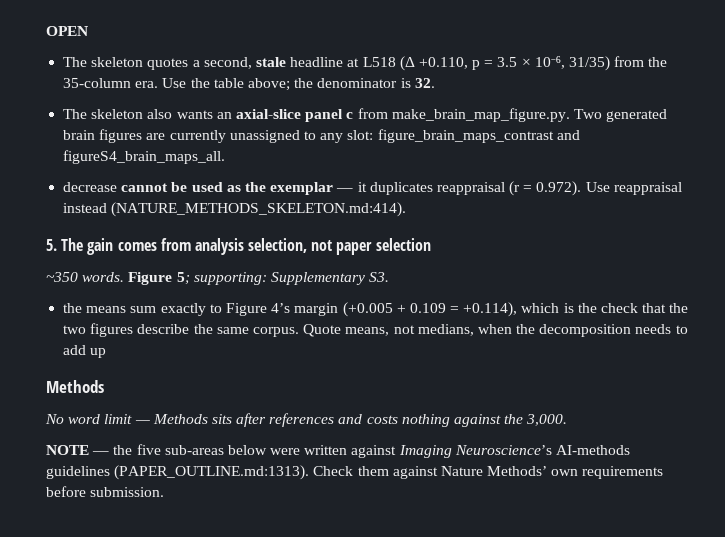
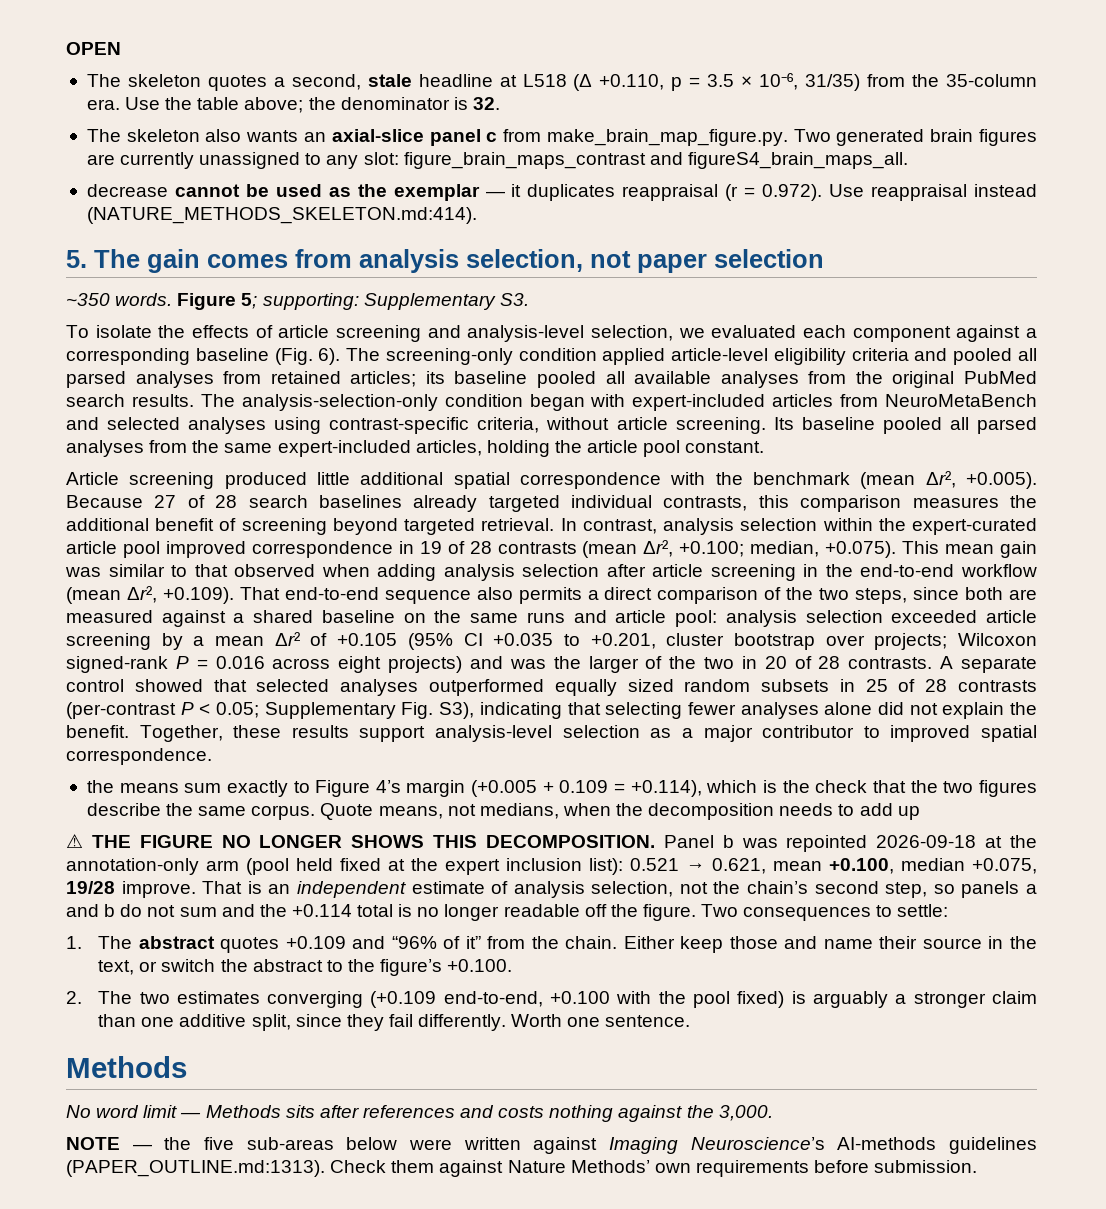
+ To isolate the effects of article screening and analysis-level selection, we evaluated each component against a corresponding baseline (Fig. 6). The screening-only condition applied article-level eligibility criteria and pooled all parsed analyses from retained articles; its baseline pooled all available analyses from the original PubMed search results. The analysis-selection-only condition began with expert-included articles from NeuroMetaBench and selected analyses using contrast-specific criteria, without article screening. Its baseline pooled all parsed analyses from the same expert-included articles, holding the article pool constant.
+ Article screening produced little additional spatial correspondence with the benchmark (mean Δr², +0.005). Because 27 of 28 search baselines already targeted individual contrasts, this comparison measures the additional benefit of screening beyond targeted retrieval. In contrast, analysis selection within the expert-curated article pool improved correspondence in 19 of 28 contrasts (mean Δr², +0.100; median, +0.075). This mean gain was similar to that observed when adding analysis selection after article screening in the end-to-end workflow (mean Δr², +0.109). That end-to-end sequence also permits a direct comparison of the two steps, since both are measured against a shared baseline on the same runs and article pool: analysis selection exceeded article screening by a mean Δr² of +0.105 (95% CI +0.035 to +0.201, cluster bootstrap over projects; Wilcoxon signed-rank P = 0.016 across eight projects) and was the larger of the two in 20 of 28 contrasts. A separate control showed that selected analyses outperformed equally sized random subsets in 25 of 28 contrasts (per-contrast P < 0.05; Supplementary Fig. S3), indicating that selecting fewer analyses alone did not explain the benefit. Together, these results support analysis-level selection as a major contributor to improved spatial correspondence.
+ ⚠ THE FIGURE NO LONGER SHOWS THIS DECOMPOSITION. Panel b was repointed 2026-09-18 at the annotation-only arm (pool held fixed at the expert inclusion list): 0.521 → 0.621, mean +0.100, median +0.075, 19/28 improve. That is an independent estimate of analysis selection, not the chain’s second step, so panels a and b do not sum and the +0.114 total is no longer readable off the figure. Two consequences to settle:
+ 1. The abstract quotes +0.109 and “96% of it” from the chain. Either keep those and name their source in the text, or switch the abstract to the figure’s +0.100.
+ 2. The two estimates converging (+0.109 end-to-end, +0.100 with the pool fixed) is arguably a stronger claim than one additive split, since they fail differently. Worth one sentence.

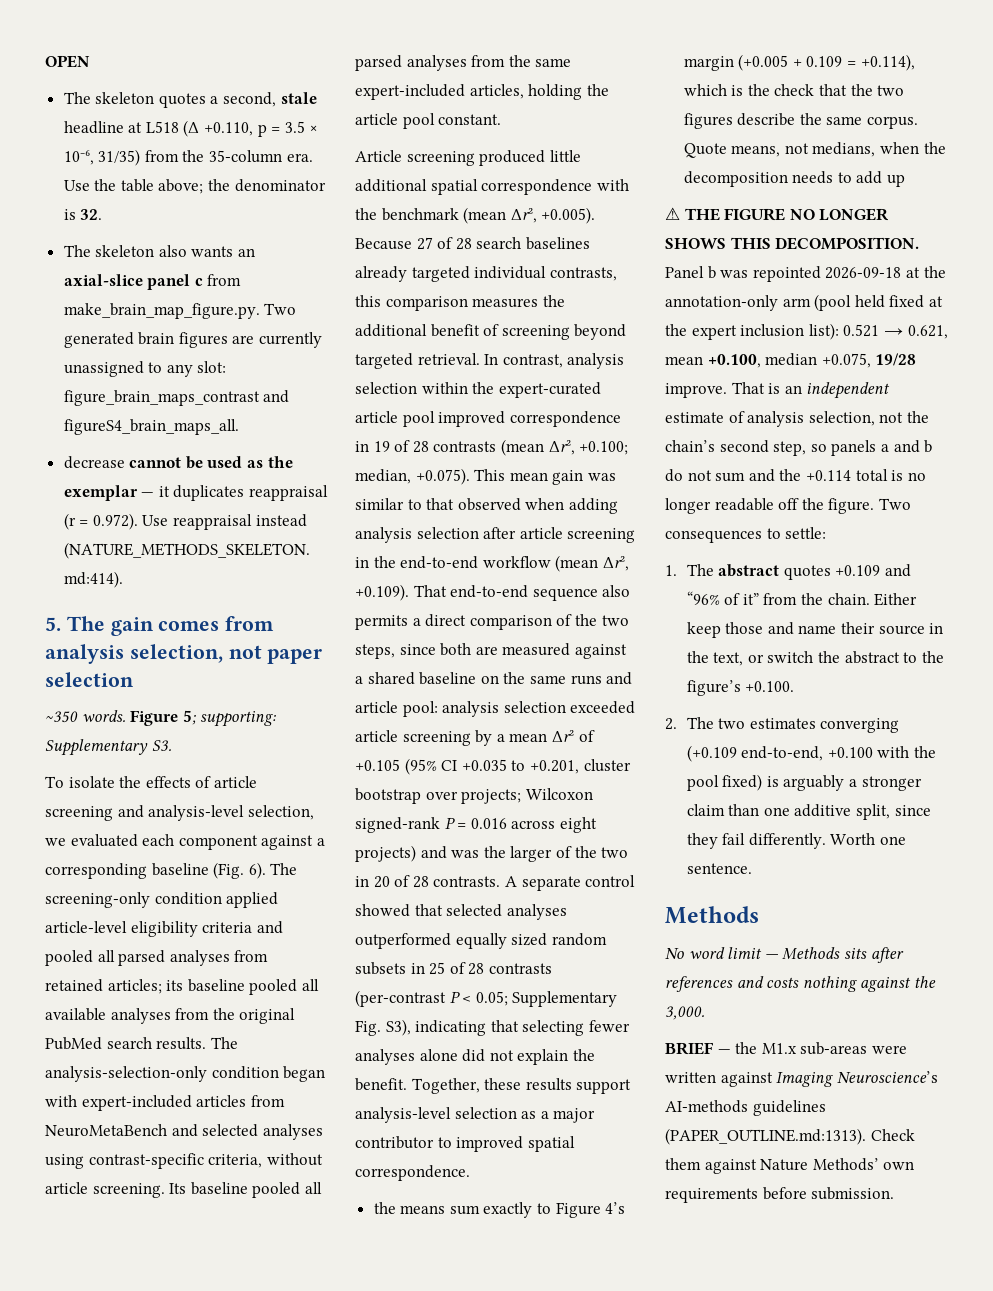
- NOTE — the five sub-areas below were written against Imaging Neuroscience’s AI-methods guidelines (PAPER_OUTLINE.md:1313). Check them against Nature Methods’ own requirements before submission.
+ BRIEF — the M1.x sub-areas were written against Imaging Neuroscience’s AI-methods guidelines (PAPER_OUTLINE.md:1313). Check them against Nature Methods’ own requirements before submission.

